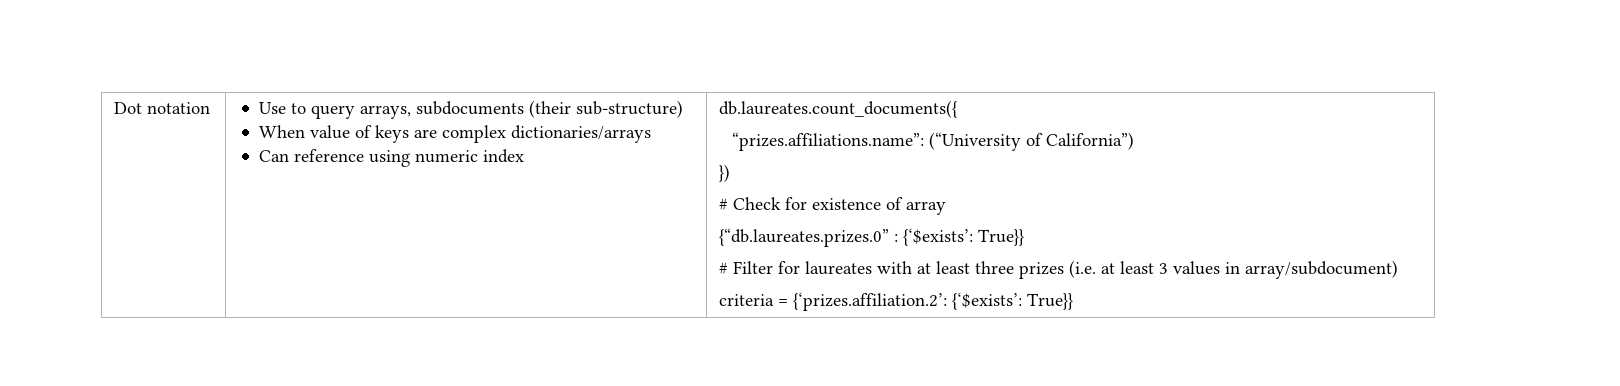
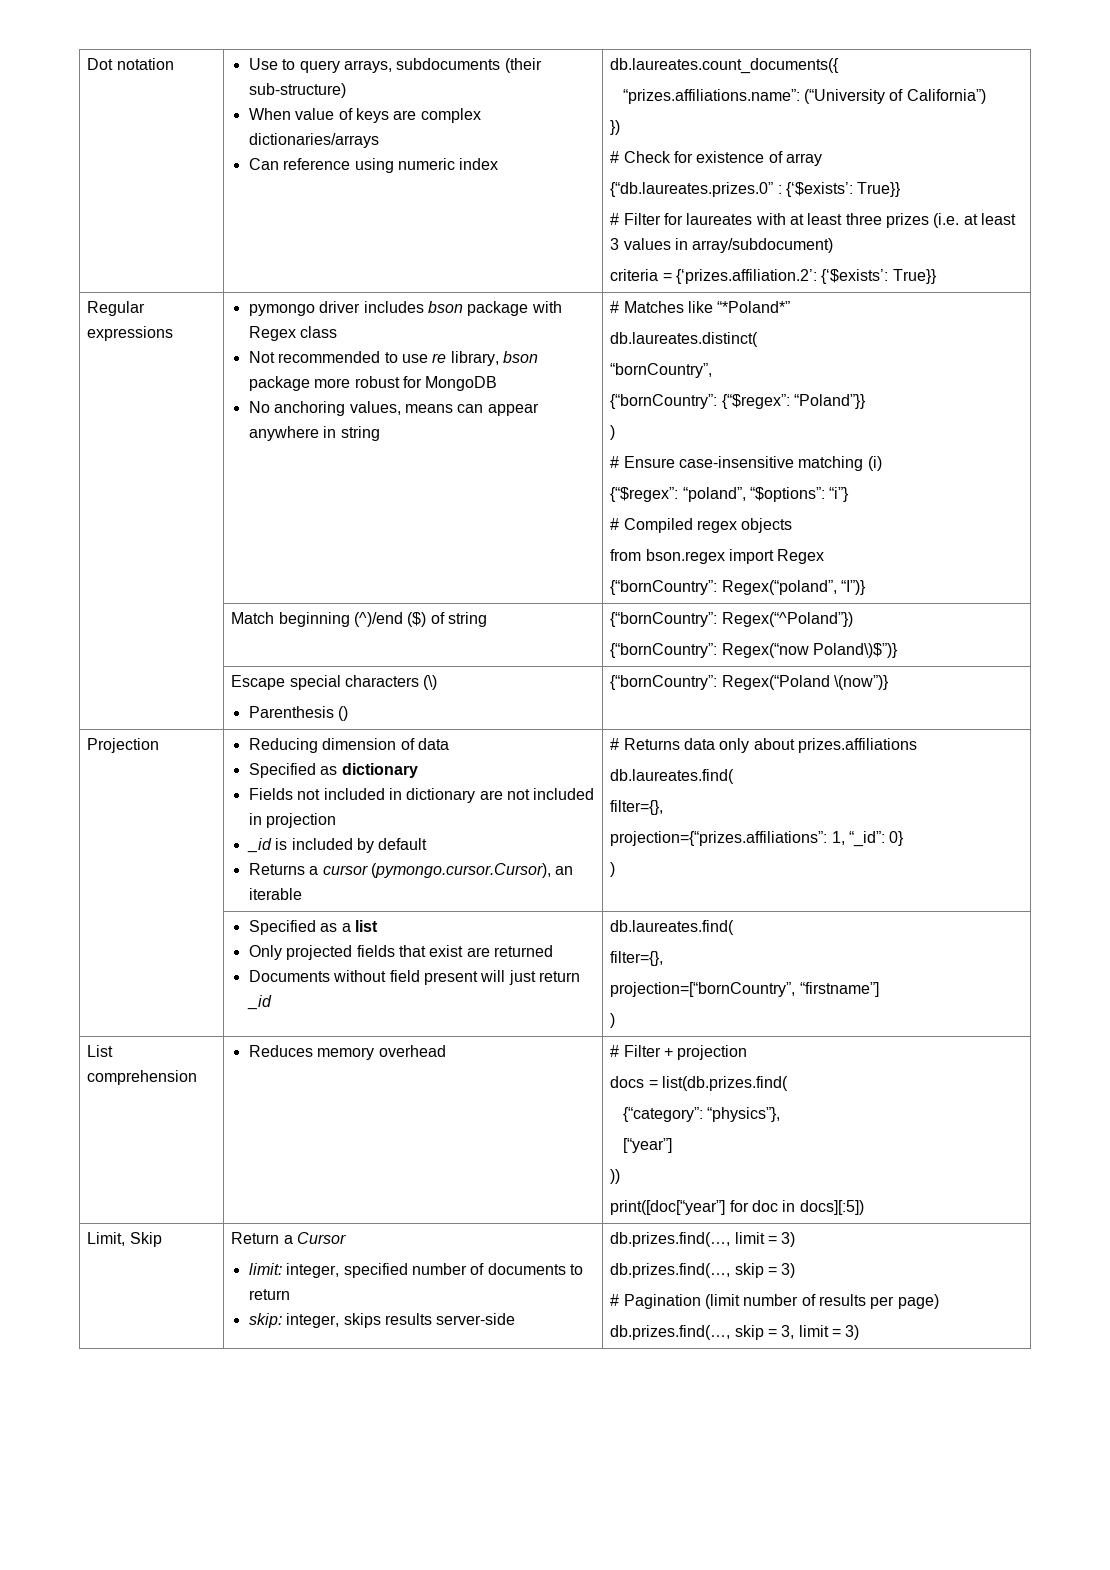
+ Regular expressions | pymongo driver includes bson package with Regex class
+ Not recommended to use re library, bson package more robust for MongoDB
+ No anchoring values, means can appear anywhere in string | # Matches like “*Poland*”
+ db.laureates.distinct(
+ “bornCountry”,
+ {“bornCountry”: {“$regex”: “Poland”}}
+ )
+ # Ensure case-insensitive matching (i)
+ {“$regex”: “poland”, “$options”: “i”}
+ # Compiled regex objects
+ from bson.regex import Regex
+ {“bornCountry”: Regex(“poland”, “I”)}
+ | Match beginning (^)/end ($) of string | {“bornCountry”: Regex(“^Poland”})
+ {“bornCountry”: Regex(“now Poland\)$”)}
+ | Escape special characters (\)
+ Parenthesis () | {“bornCountry”: Regex(“Poland \(now”)}
+ Projection | Reducing dimension of data
+ Specified as dictionary
+ Fields not included in dictionary are not included in projection
+ _id is included by default
+ Returns a cursor (pymongo.cursor.Cursor), an iterable | # Returns data only about prizes.affiliations
+ db.laureates.find(
+ filter={},
+ projection={“prizes.affiliations”: 1, “_id”: 0}
+ )
+ | Specified as a list
+ Only projected fields that exist are returned
+ Documents without field present will just return _id | db.laureates.find(
+ filter={},
+ projection=[“bornCountry”, “firstname”]
+ )
+ List comprehension | Reduces memory overhead | # Filter + projection
+ docs = list(db.prizes.find(
+ {“category”: “physics”},
+ [“year”]
+ ))
+ print([doc[“year”] for doc in docs][:5])
+ Limit, Skip | Return a Cursor
+ limit: integer, specified number of documents to return
+ skip: integer, skips results server-side | db.prizes.find(…, limit = 3)
+ db.prizes.find(…, skip = 3)
+ # Pagination (limit number of results per page)
+ db.prizes.find(…, skip = 3, limit = 3)

